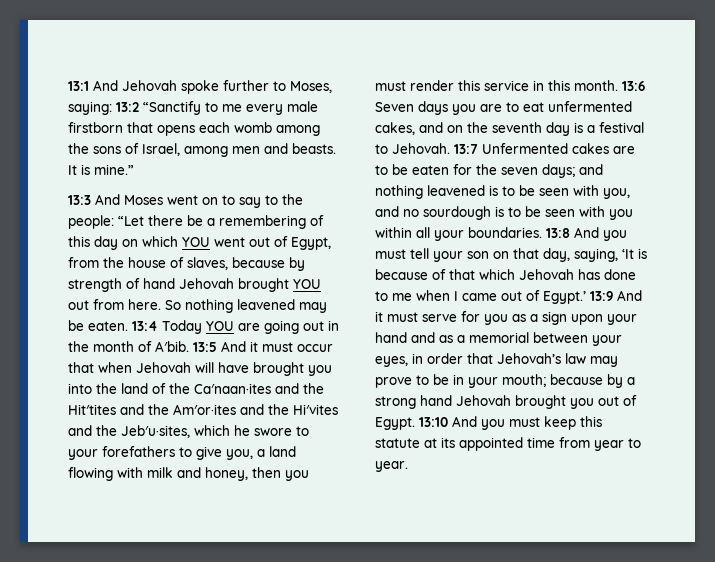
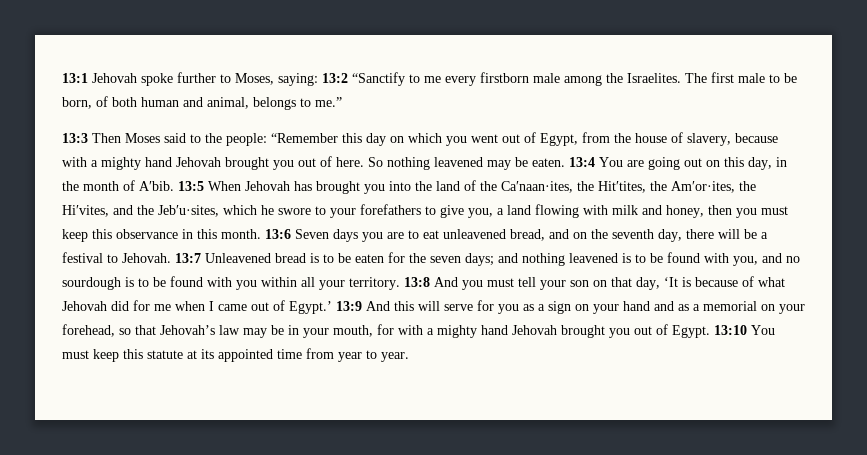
- 13:1 And Jehovah spoke further to Moses, saying: 13:2 “Sanctify to me every male firstborn that opens each womb among the sons of Israel, among men and beasts. It is mine.”
- 13:3 And Moses went on to say to the people: “Let there be a remembering of this day on which YOU went out of Egypt, from the house of slaves, because by strength of hand Jehovah brought YOU out from here.
+ 13:1 Jehovah spoke further to Moses, saying: 13:2 “Sanctify to me every firstborn male among the Israelites. The first male to be born, of both human and animal, belongs to me.”
+ 13:3 Then Moses said to the people: “Remember this day on which you went out of Egypt, from the house of slavery, because with a mighty hand Jehovah brought you out of here.
- 13:4 Today YOU are going out in the month of A′bib.
+ 13:4 You are going out on this day, in the month of A′bib.
- 13:5 And it must occur that when Jehovah will have brought you into the land of the Ca′naan·ites and the Hit′tites and the Am′or·ites and the Hi′vites and the Jeb′u·sites, which he swore to your forefathers to give you, a land flowing with milk and honey, then you must render this service in this month.
+ 13:5 When Jehovah has brought you into the land of the Ca′naan·ites, the Hit′tites, the Am′or·ites, the Hi′vites, and the Jeb′u·sites, which he swore to your forefathers to give you, a land flowing with milk and honey, then you must keep this observance in this month.
- 13:6 Seven days you are to eat unfermented cakes, and on the seventh day is a festival to Jehovah.
+ 13:6 Seven days you are to eat unleavened bread, and on the seventh day, there will be a festival to Jehovah.
- 13:7 Unfermented cakes are to be eaten for the seven days; and nothing leavened is to be seen with you, and no sourdough is to be seen with you within all your boundaries.
+ 13:7 Unleavened bread is to be eaten for the seven days; and nothing leavened is to be found with you, and no sourdough is to be found with you within all your territory.
- 13:8 And you must tell your son on that day, saying, ‘It is because of that which Jehovah has done to me when I came out of Egypt.’
+ 13:8 And you must tell your son on that day, ‘It is because of what Jehovah did for me when I came out of Egypt.’
- 13:9 And it must serve for you as a sign upon your hand and as a memorial between your eyes, in order that Jehovah’s law may prove to be in your mouth; because by a strong hand Jehovah brought you out of Egypt.
+ 13:9 And this will serve for you as a sign on your hand and as a memorial on your forehead, so that Jehovah’s law may be in your mouth, for with a mighty hand Jehovah brought you out of Egypt.
- 13:10 And you must keep this statute at its appointed time from year to year.
+ 13:10 You must keep this statute at its appointed time from year to year.

